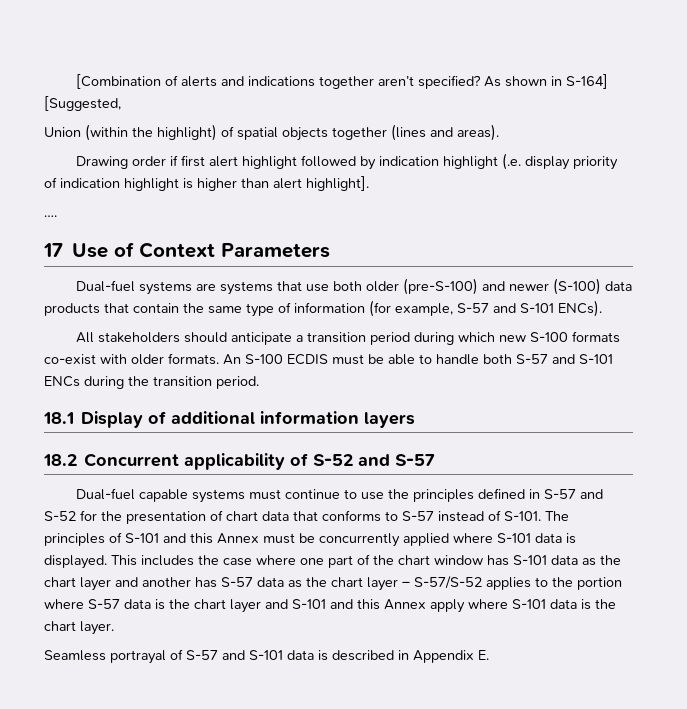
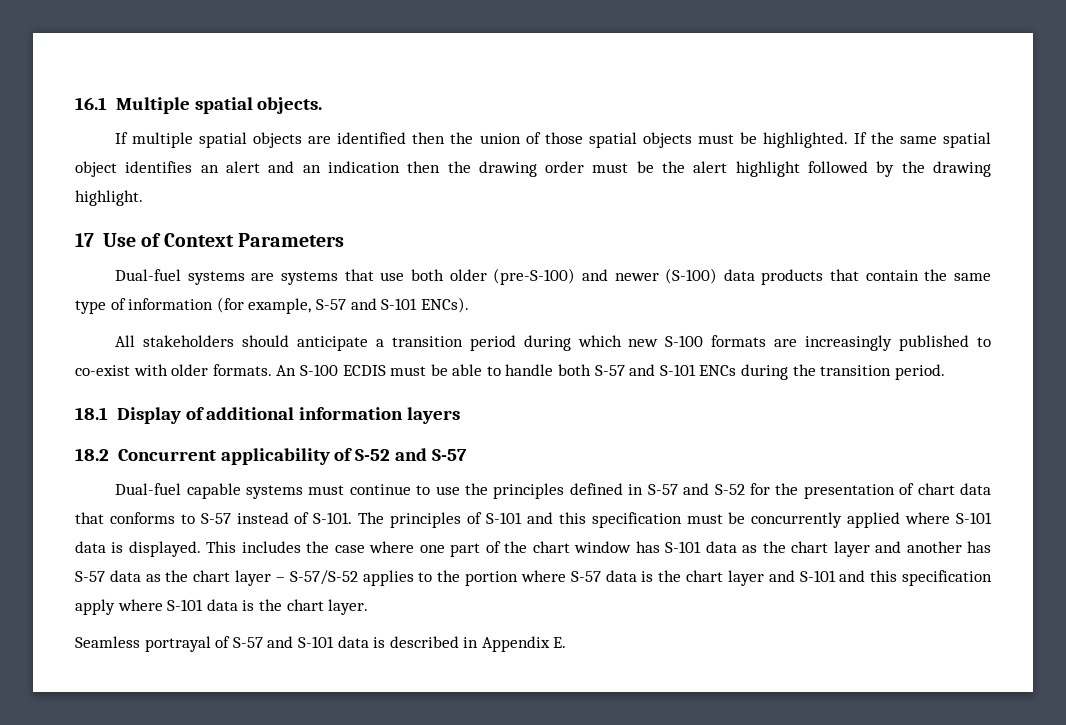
- [Combination of alerts and indications together aren’t specified? As shown in S-164] [Suggested,
- Union (within the highlight) of spatial objects together (lines and areas).
- Drawing order if first alert highlight followed by indication highlight (.e. display priority of indication highlight is higher than alert highlight].
- ….
+ 16.1 Multiple spatial objects.
+ If multiple spatial objects are identified then the union of those spatial objects must be highlighted. If the same spatial object identifies an alert and an indication then the drawing order must be the alert highlight followed by the drawing highlight.
- All stakeholders should anticipate a transition period during which new S-100 formats co-exist with older formats.
+ All stakeholders should anticipate a transition period during which new S-100 formats are increasingly published to co-exist with older formats.
- The principles of S-101 and this Annex must be concurrently applied where S-101 data is displayed.
+ The principles of S-101 and this specification must be concurrently applied where S-101 data is displayed.
- This includes the case where one part of the chart window has S-101 data as the chart layer and another has S-57 data as the chart layer – S-57/S-52 applies to the portion where S-57 data is the chart layer and S-101 and this Annex apply where S-101 data is the chart layer.
+ This includes the case where one part of the chart window has S-101 data as the chart layer and another has S-57 data as the chart layer – S-57/S-52 applies to the portion where S-57 data is the chart layer and S-101 and this specification apply where S-101 data is the chart layer.

